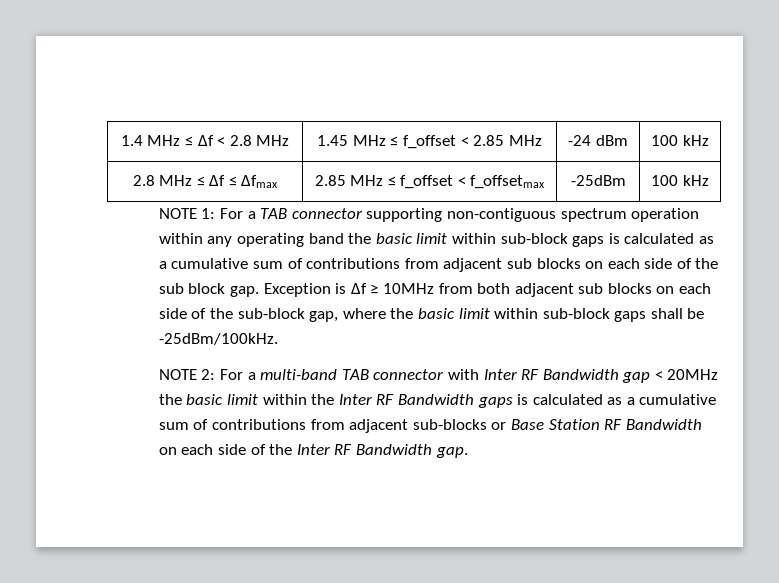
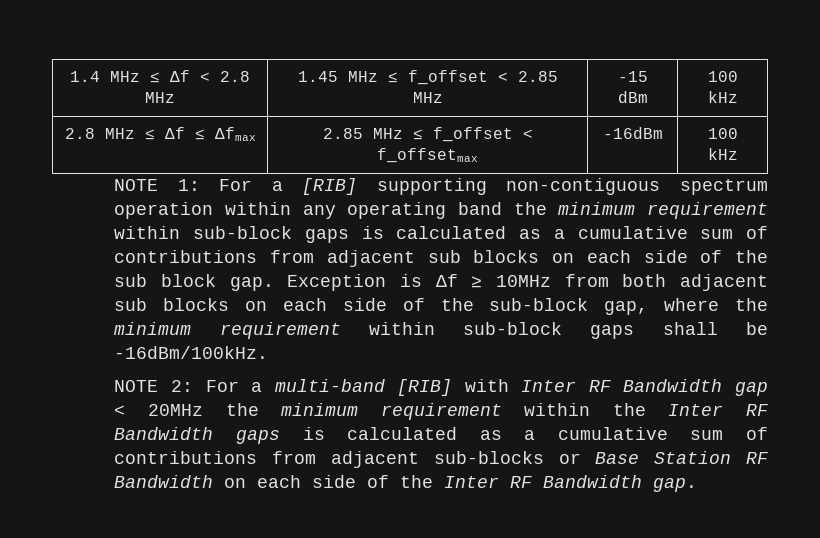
- 1.4 MHz ≤ Δf < 2.8 MHz | 1.45 MHz ≤ f_offset < 2.85 MHz | -24 dBm | 100 kHz
+ 1.4 MHz ≤ Δf < 2.8 MHz | 1.45 MHz ≤ f_offset < 2.85 MHz | -15 dBm | 100 kHz
- 2.8 MHz ≤ Δf ≤ Δfmax | 2.85 MHz ≤ f_offset < f_offsetmax | -25dBm | 100 kHz
+ 2.8 MHz ≤ Δf ≤ Δfmax | 2.85 MHz ≤ f_offset < f_offsetmax | -16dBm | 100 kHz
- NOTE 1: For a TAB connector supporting non-contiguous spectrum operation within any operating band the basic limit within sub-block gaps is calculated as a cumulative sum of contributions from adjacent sub blocks on each side of the sub block gap.
+ NOTE 1: For a [RIB] supporting non-contiguous spectrum operation within any operating band the minimum requirement within sub-block gaps is calculated as a cumulative sum of contributions from adjacent sub blocks on each side of the sub block gap.
- Exception is Δf ≥ 10MHz from both adjacent sub blocks on each side of the sub-block gap, where the basic limit within sub-block gaps shall be -25dBm/100kHz.
+ Exception is Δf ≥ 10MHz from both adjacent sub blocks on each side of the sub-block gap, where the minimum requirement within sub-block gaps shall be -16dBm/100kHz.
- NOTE 2: For a multi-band TAB connector with Inter RF Bandwidth gap < 20MHz the basic limit within the Inter RF Bandwidth gaps is calculated as a cumulative sum of contributions from adjacent sub-blocks or Base Station RF Bandwidth on each side of the Inter RF Bandwidth gap.
+ NOTE 2: For a multi-band [RIB] with Inter RF Bandwidth gap < 20MHz the minimum requirement within the Inter RF Bandwidth gaps is calculated as a cumulative sum of contributions from adjacent sub-blocks or Base Station RF Bandwidth on each side of the Inter RF Bandwidth gap.

